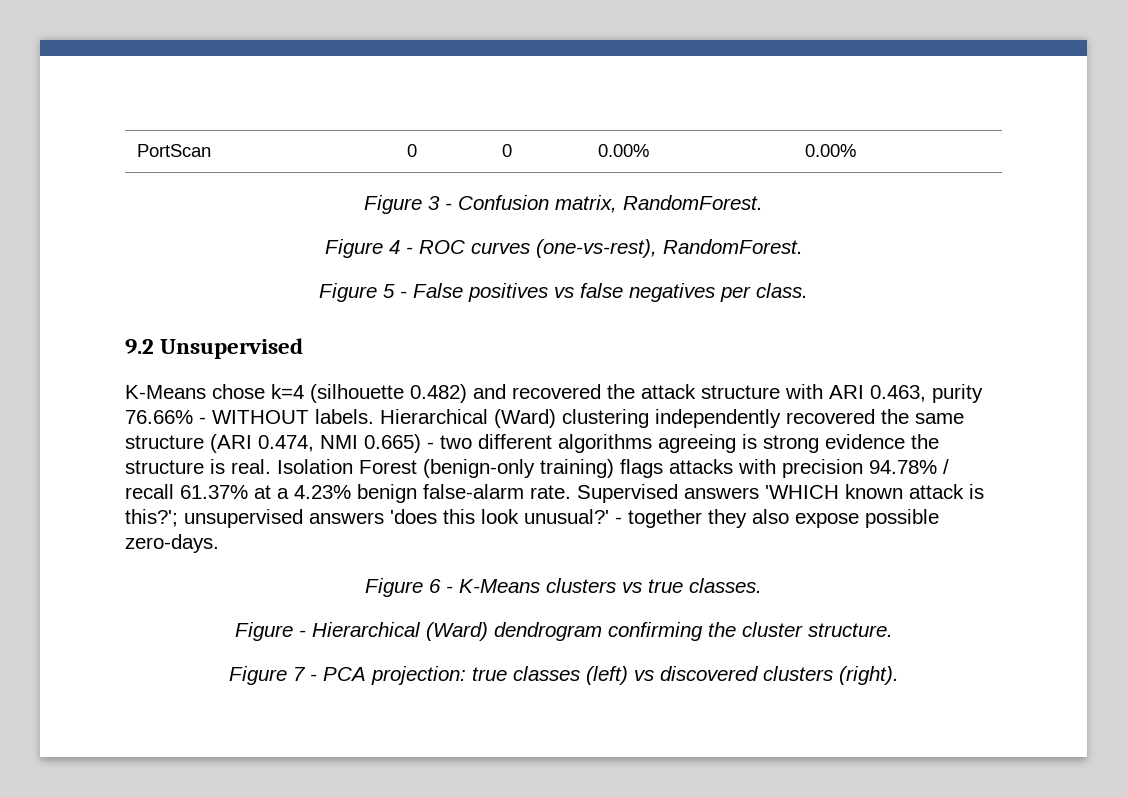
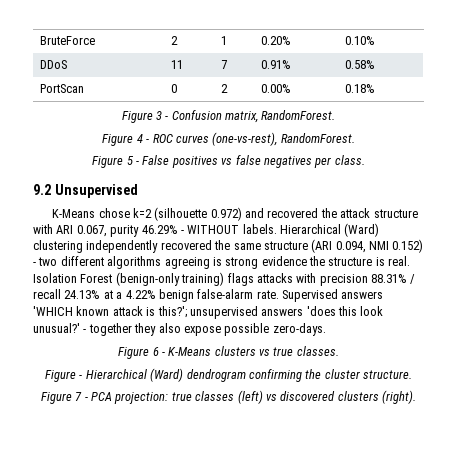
+ BruteForce | 2 | 1 | 0.20% | 0.10%
+ DDoS | 11 | 7 | 0.91% | 0.58%
- PortScan | 0 | 0 | 0.00% | 0.00%
+ PortScan | 0 | 2 | 0.00% | 0.18%
- K-Means chose k=4 (silhouette 0.482) and recovered the attack structure with ARI 0.463, purity 76.66% - WITHOUT labels.
+ K-Means chose k=2 (silhouette 0.972) and recovered the attack structure with ARI 0.067, purity 46.29% - WITHOUT labels.
- Hierarchical (Ward) clustering independently recovered the same structure (ARI 0.474, NMI 0.665) - two different algorithms agreeing is strong evidence the structure is real.
+ Hierarchical (Ward) clustering independently recovered the same structure (ARI 0.094, NMI 0.152) - two different algorithms agreeing is strong evidence the structure is real.
- Isolation Forest (benign-only training) flags attacks with precision 94.78% / recall 61.37% at a 4.23% benign false-alarm rate.
+ Isolation Forest (benign-only training) flags attacks with precision 88.31% / recall 24.13% at a 4.22% benign false-alarm rate.

